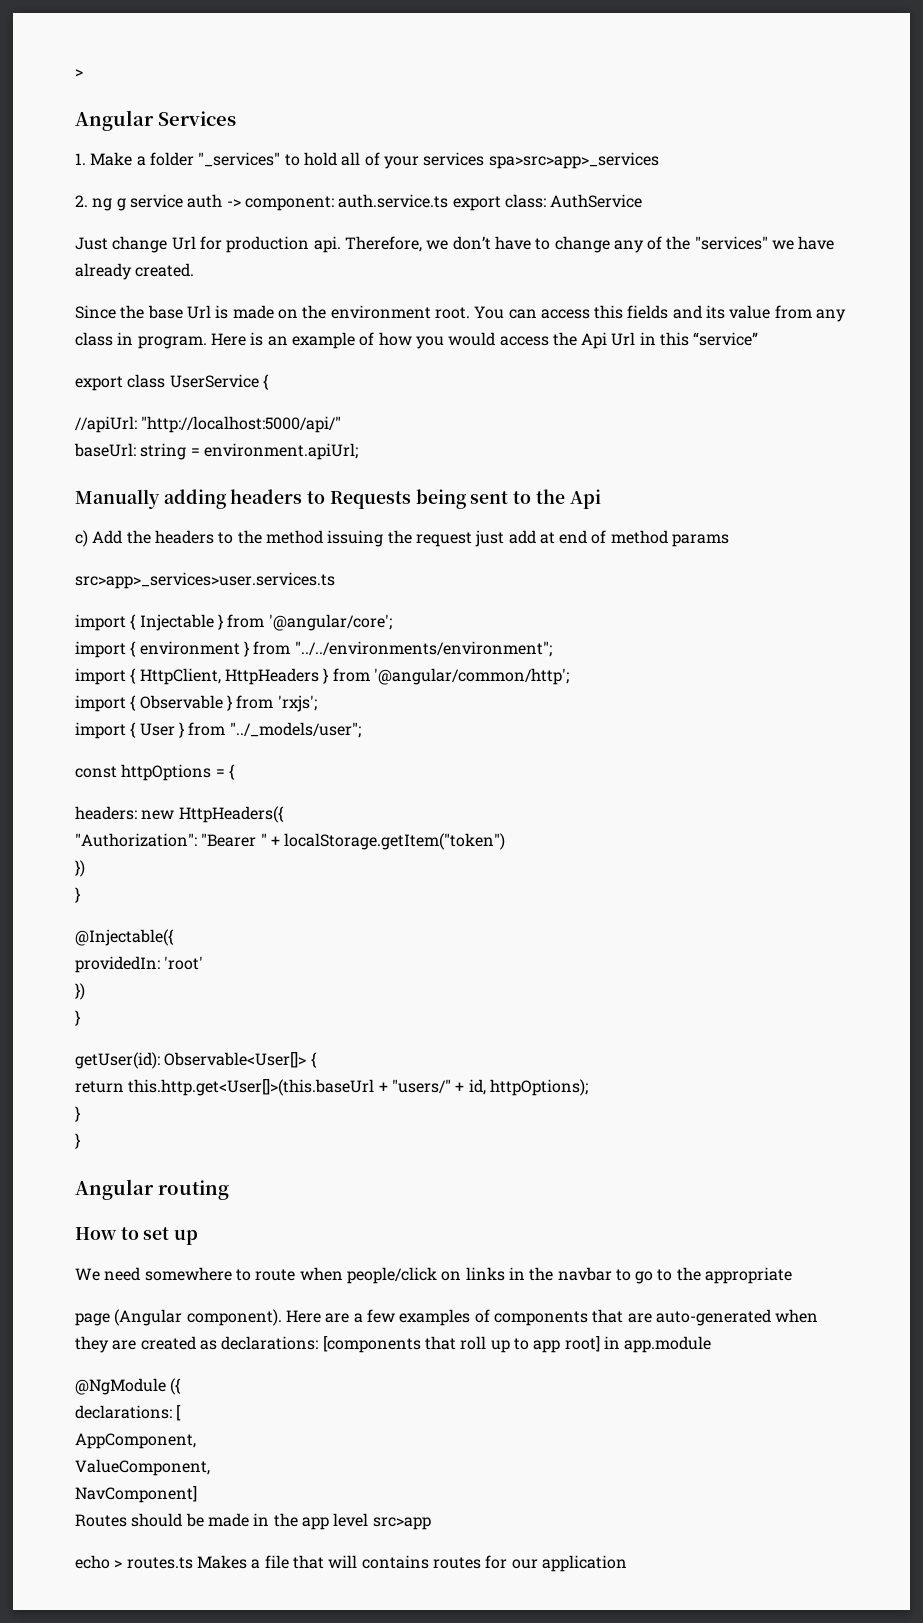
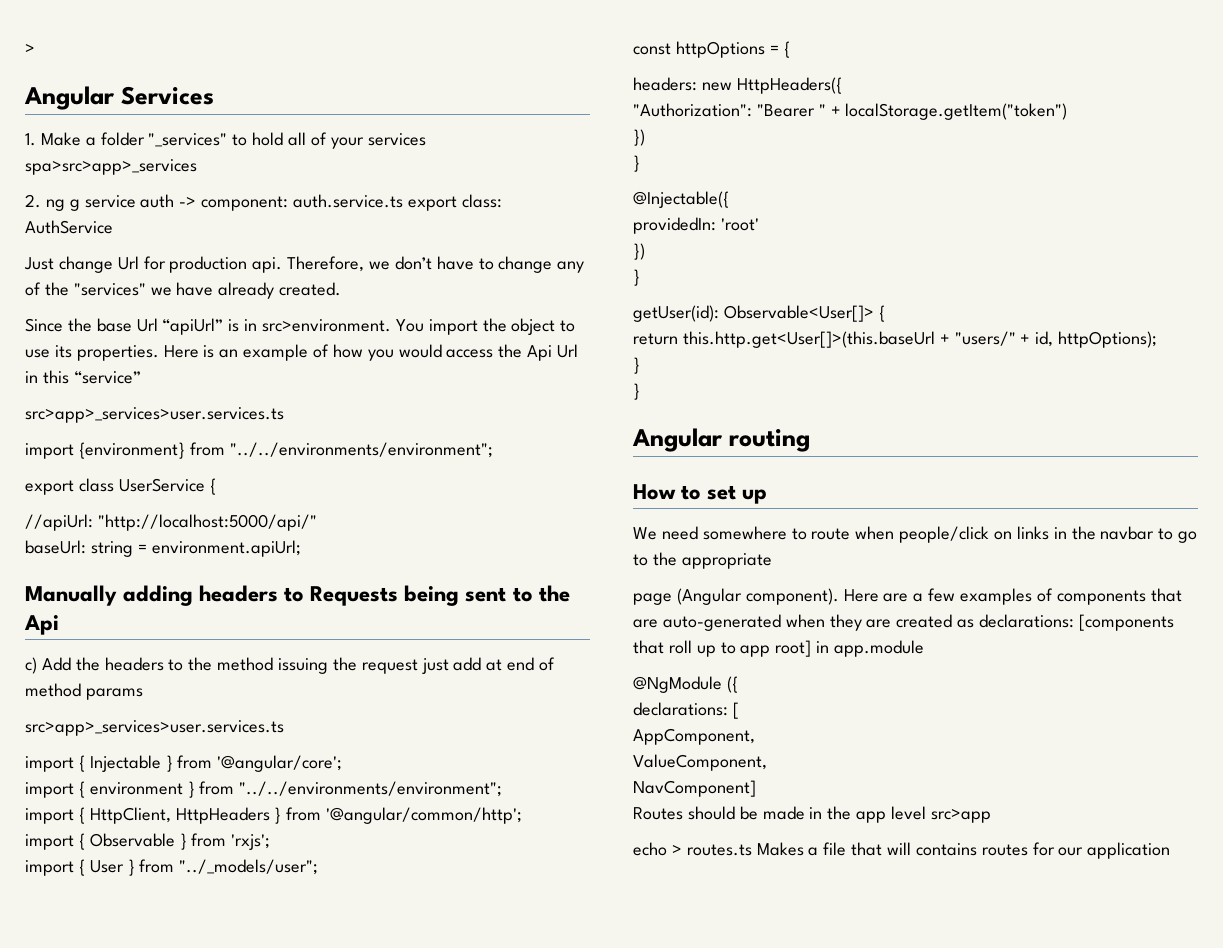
- Since the base Url is made on the environment root. You can access this fields and its value from any class in program.
+ Since the base Url “apiUrl” is in src>environment. You import the object to use its properties.
  Here is an example of how you would access the Api Url in this “service”
+ src>app>_services>user.services.ts
+ import {environment} from "../../environments/environment";

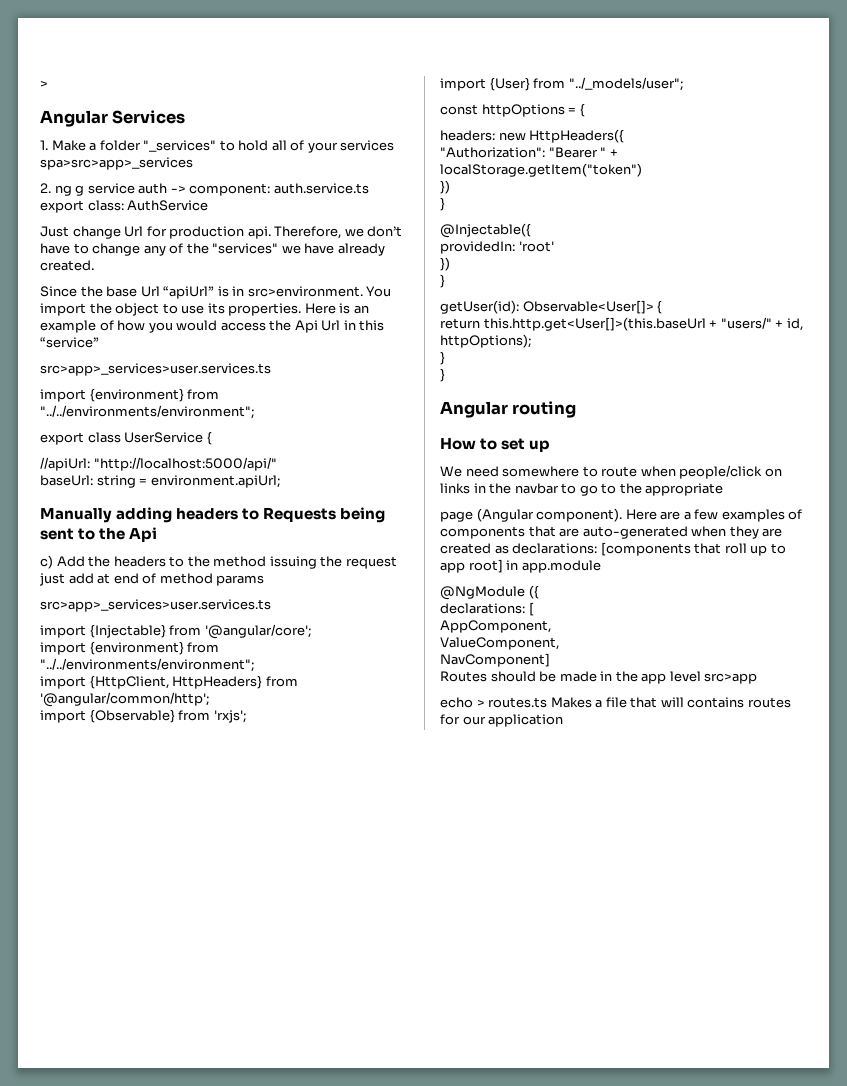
- import { Injectable } from '@angular/core';
- import { environment } from "../../environments/environment";
+ import {Injectable} from '@angular/core';
+ import {environment} from "../../environments/environment";
- import { HttpClient, HttpHeaders } from '@angular/common/http';
+ import {HttpClient, HttpHeaders} from '@angular/common/http';
- import { Observable } from 'rxjs';
+ import {Observable} from 'rxjs';
- import { User } from "../_models/user";
+ import {User} from "../_models/user";

